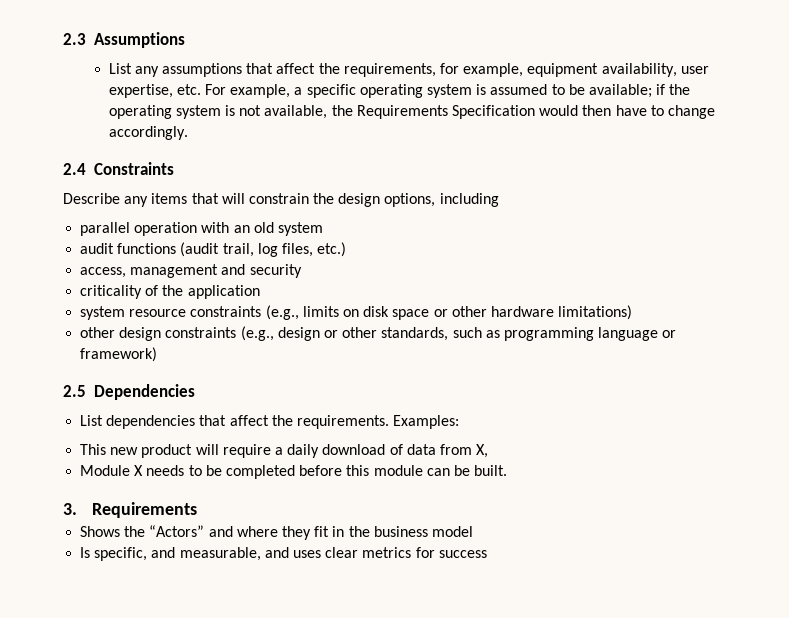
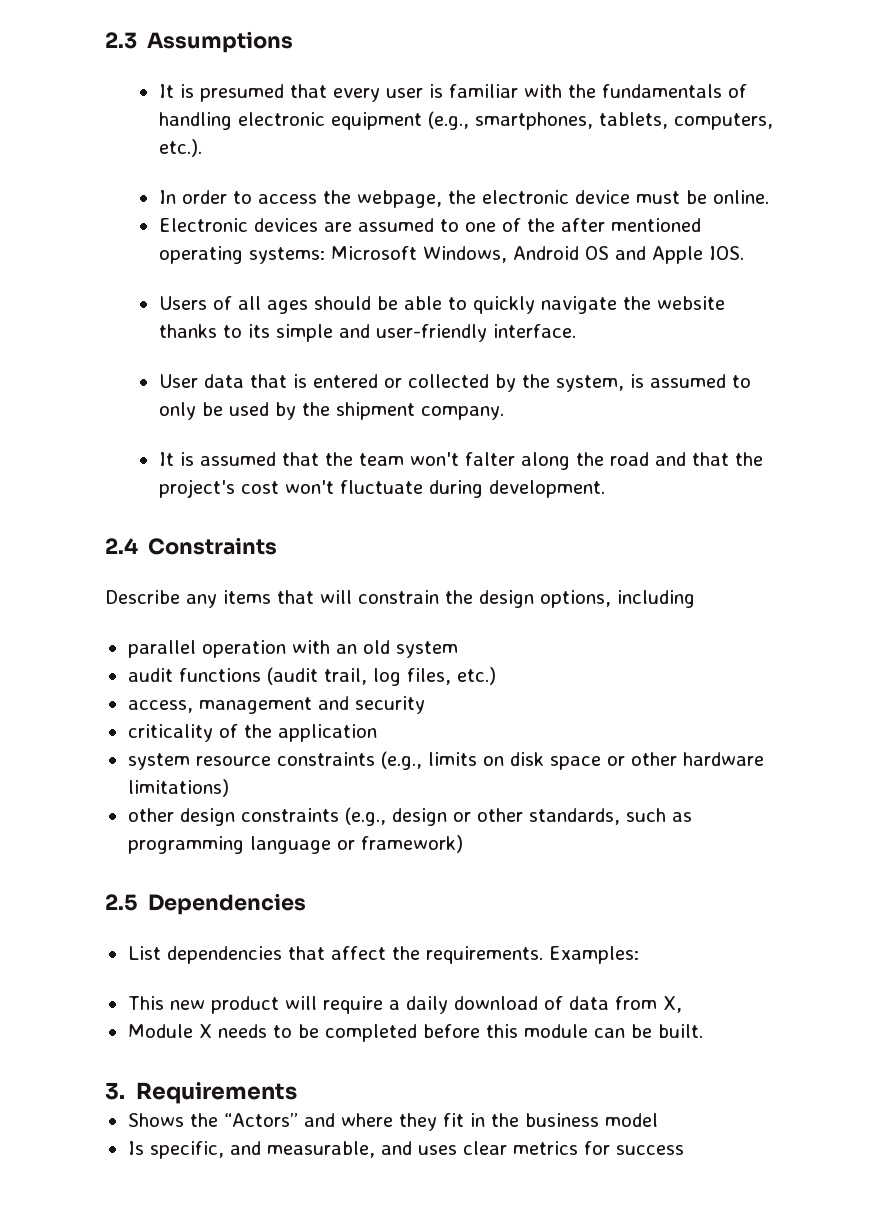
- List any assumptions that affect the requirements, for example, equipment availability, user expertise, etc. For example, a specific operating system is assumed to be available; if the operating system is not available, the Requirements Specification would then have to change accordingly.
+ It is presumed that every user is familiar with the fundamentals of handling electronic equipment (e.g., smartphones, tablets, computers, etc.).
+ In order to access the webpage, the electronic device must be online.
+ Electronic devices are assumed to one of the after mentioned operating systems: Microsoft Windows, Android OS and Apple IOS.
+ Users of all ages should be able to quickly navigate the website thanks to its simple and user-friendly interface.
+ User data that is entered or collected by the system, is assumed to only be used by the shipment company.
+ It is assumed that the team won't falter along the road and that the project's cost won't fluctuate during development.

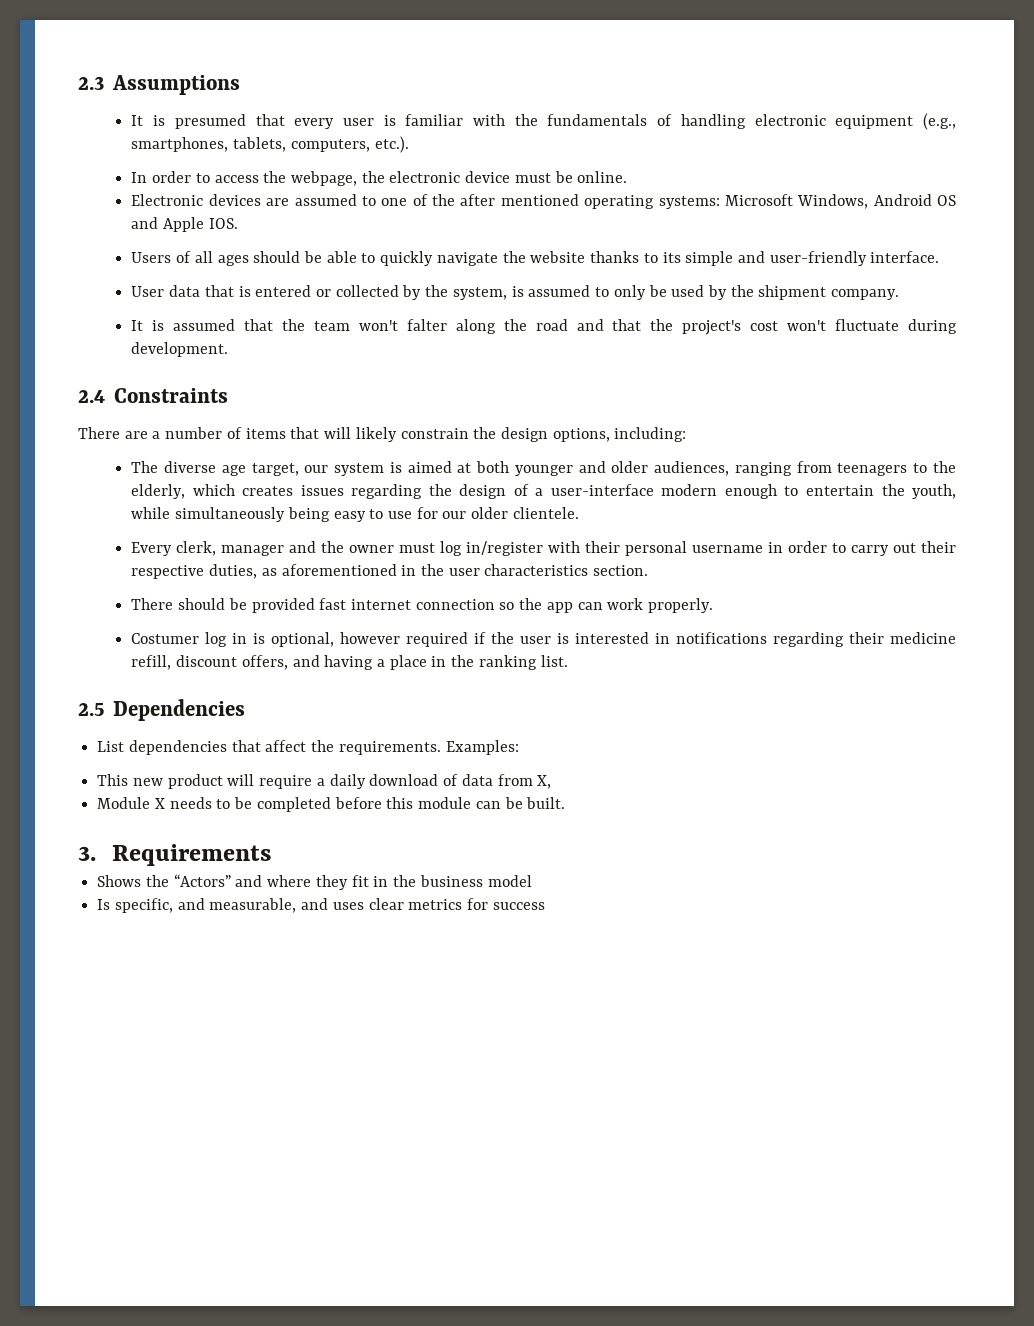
- Describe any items that will constrain the design options, including
- parallel operation with an old system
- audit functions (audit trail, log files, etc.)
- access, management and security
- criticality of the application
- system resource constraints (e.g., limits on disk space or other hardware limitations)
- other design constraints (e.g., design or other standards, such as programming language or framework)
+ There are a number of items that will likely constrain the design options, including:
+ The diverse age target, our system is aimed at both younger and older audiences, ranging from teenagers to the elderly, which creates issues regarding the design of a user-interface modern enough to entertain the youth, while simultaneously being easy to use for our older clientele.
+ Every clerk, manager and the owner must log in/register with their personal username in order to carry out their respective duties, as aforementioned in the user characteristics section.
+ There should be provided fast internet connection so the app can work properly.
+ Costumer log in is optional, however required if the user is interested in notifications regarding their medicine refill, discount offers, and having a place in the ranking list.

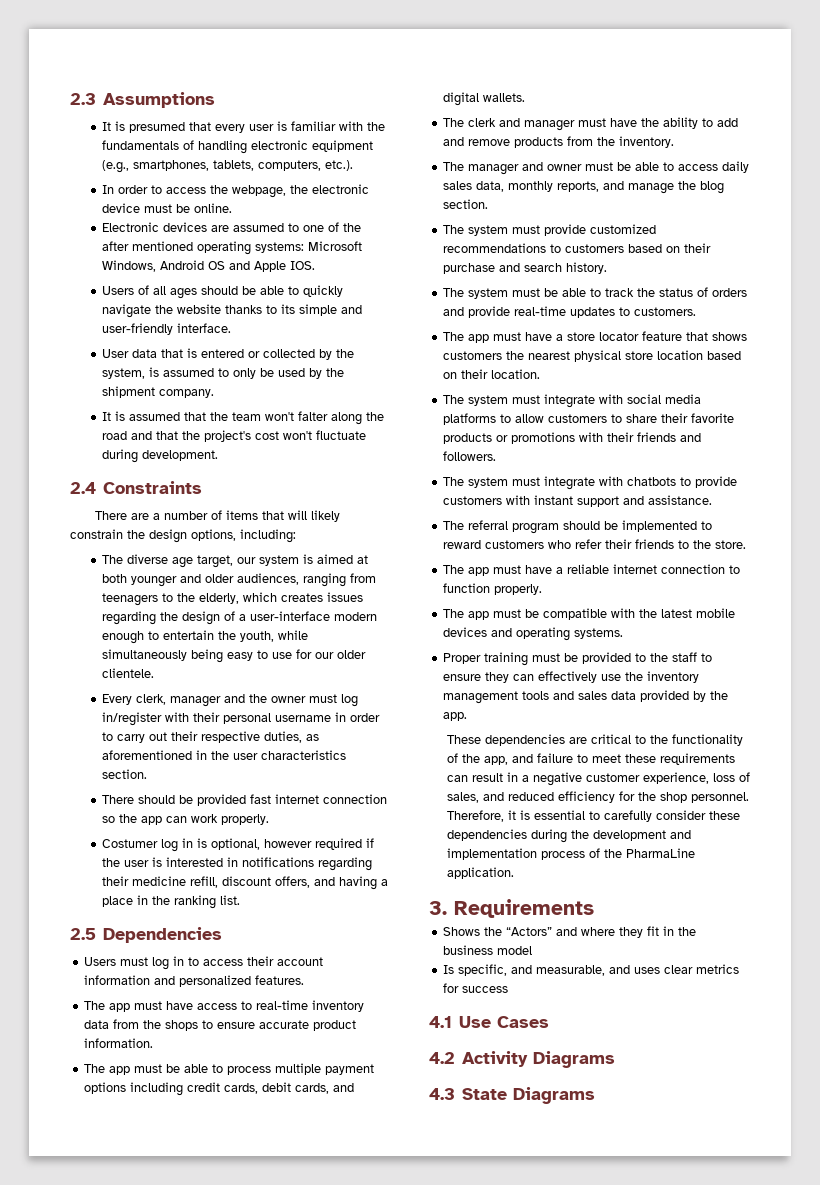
- List dependencies that affect the requirements. Examples:
- This new product will require a daily download of data from X,
- Module X needs to be completed before this module can be built.
+ Users must log in to access their account information and personalized features.
+ The app must have access to real-time inventory data from the shops to ensure accurate product information.
+ The app must be able to process multiple payment options including credit cards, debit cards, and digital wallets.
+ The clerk and manager must have the ability to add and remove products from the inventory.
+ The manager and owner must be able to access daily sales data, monthly reports, and manage the blog section.
+ The system must provide customized recommendations to customers based on their purchase and search history.
+ The system must be able to track the status of orders and provide real-time updates to customers.
+ The app must have a store locator feature that shows customers the nearest physical store location based on their location.
+ The system must integrate with social media platforms to allow customers to share their favorite products or promotions with their friends and followers.
+ The system must integrate with chatbots to provide customers with instant support and assistance.
+ The referral program should be implemented to reward customers who refer their friends to the store.
+ The app must have a reliable internet connection to function properly.
+ The app must be compatible with the latest mobile devices and operating systems.
+ Proper training must be provided to the staff to ensure they can effectively use the inventory management tools and sales data provided by the app.
+ These dependencies are critical to the functionality of the app, and failure to meet these requirements can result in a negative customer experience, loss of sales, and reduced efficiency for the shop personnel. Therefore, it is essential to carefully consider these dependencies during the development and implementation process of the PharmaLine application.
+ 4.1 Use Cases
+ 4.2 Activity Diagrams
+ 4.3 State Diagrams

